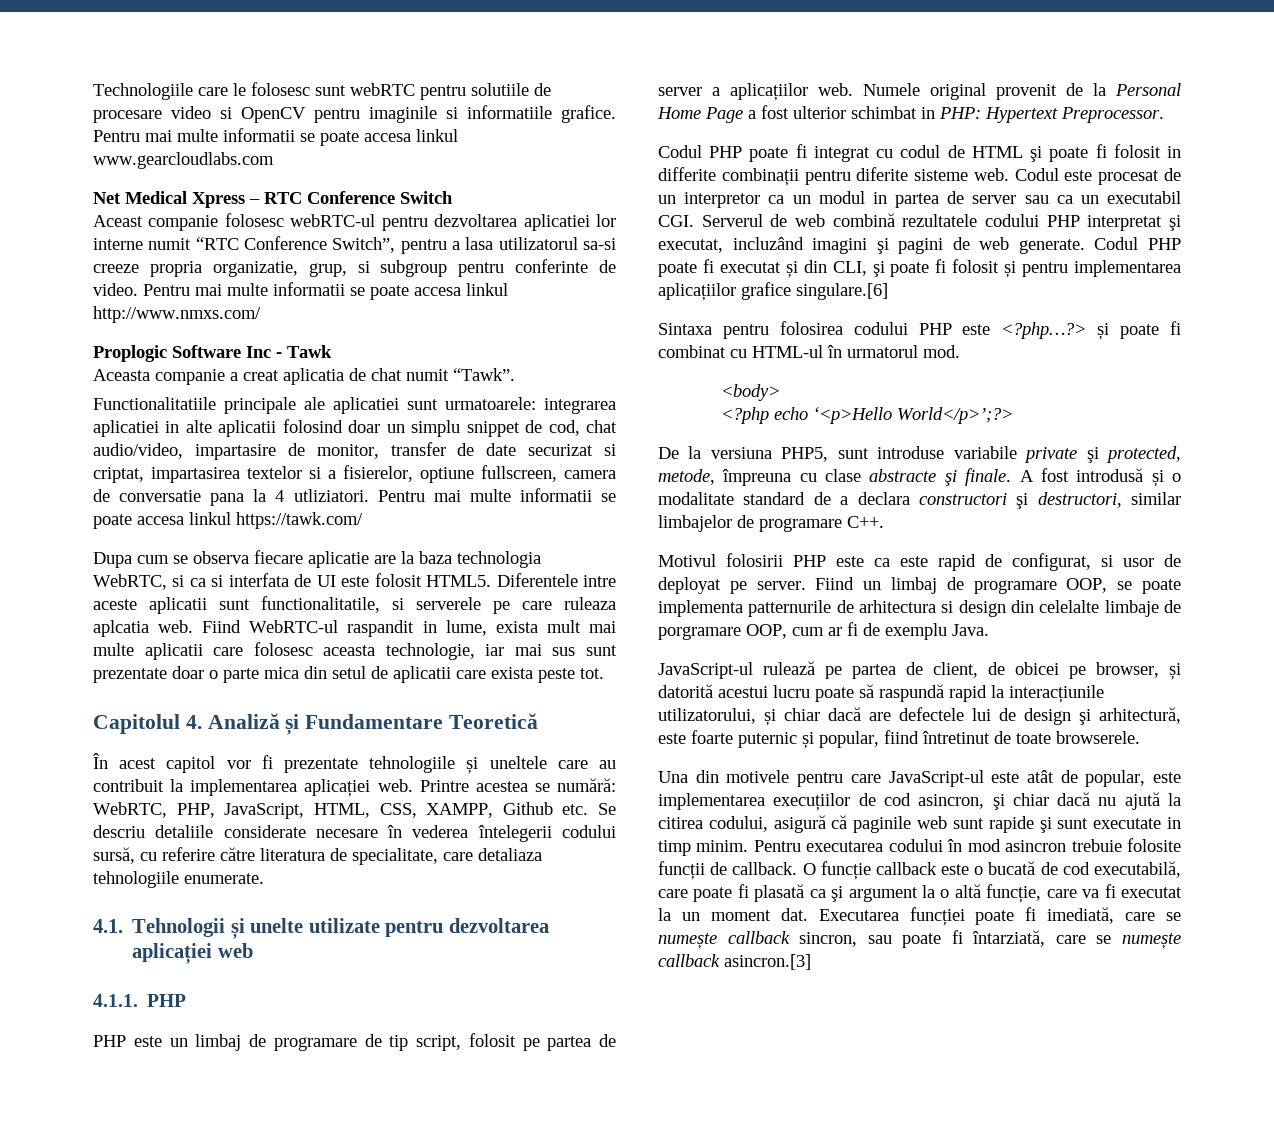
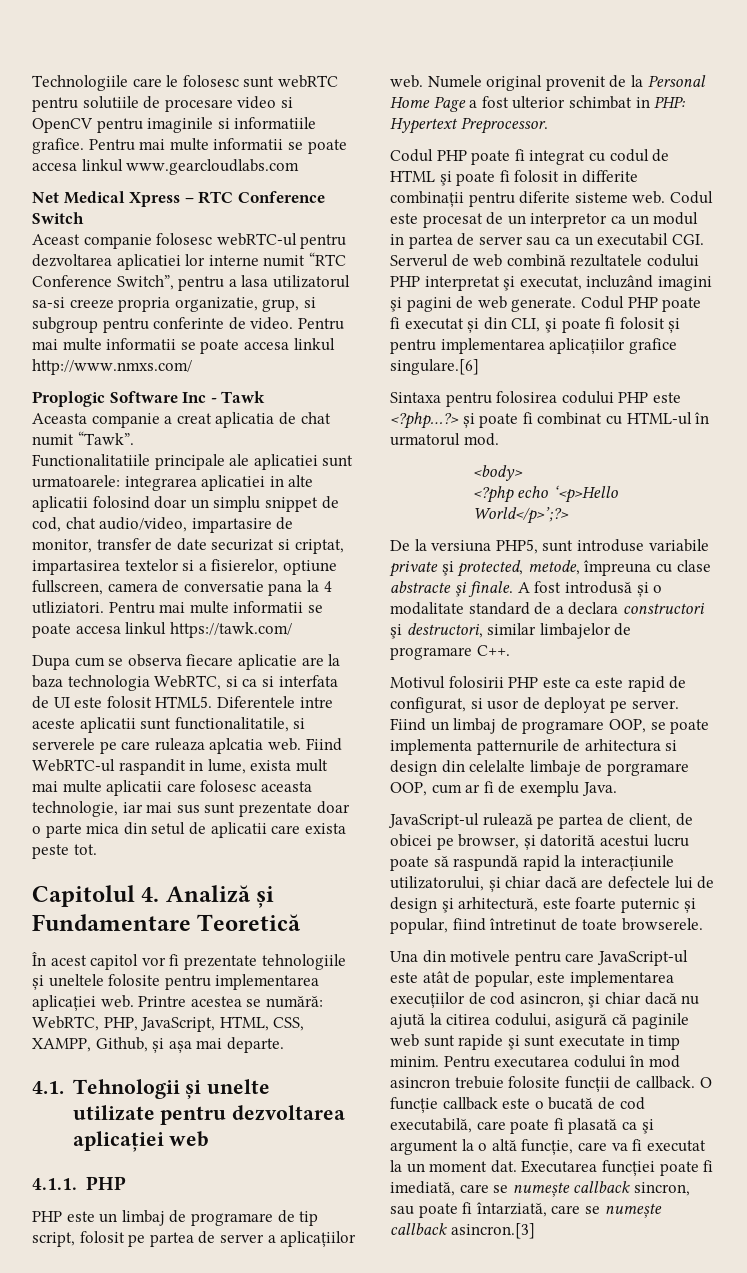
- În acest capitol vor fi prezentate tehnologiile și uneltele care au contribuit la implementarea aplicației web.
+ În acest capitol vor fi prezentate tehnologiile și uneltele folosite pentru implementarea aplicației web.
- Printre acestea se numără: WebRTC, PHP, JavaScript, HTML, CSS, XAMPP, Github etc. Se descriu detaliile considerate necesare în vederea întelegerii codului sursă, cu referire către literatura de specialitate, care detaliaza tehnologiile enumerate.
+ Printre acestea se numără: WebRTC, PHP, JavaScript, HTML, CSS, XAMPP, Github, și așa mai departe.

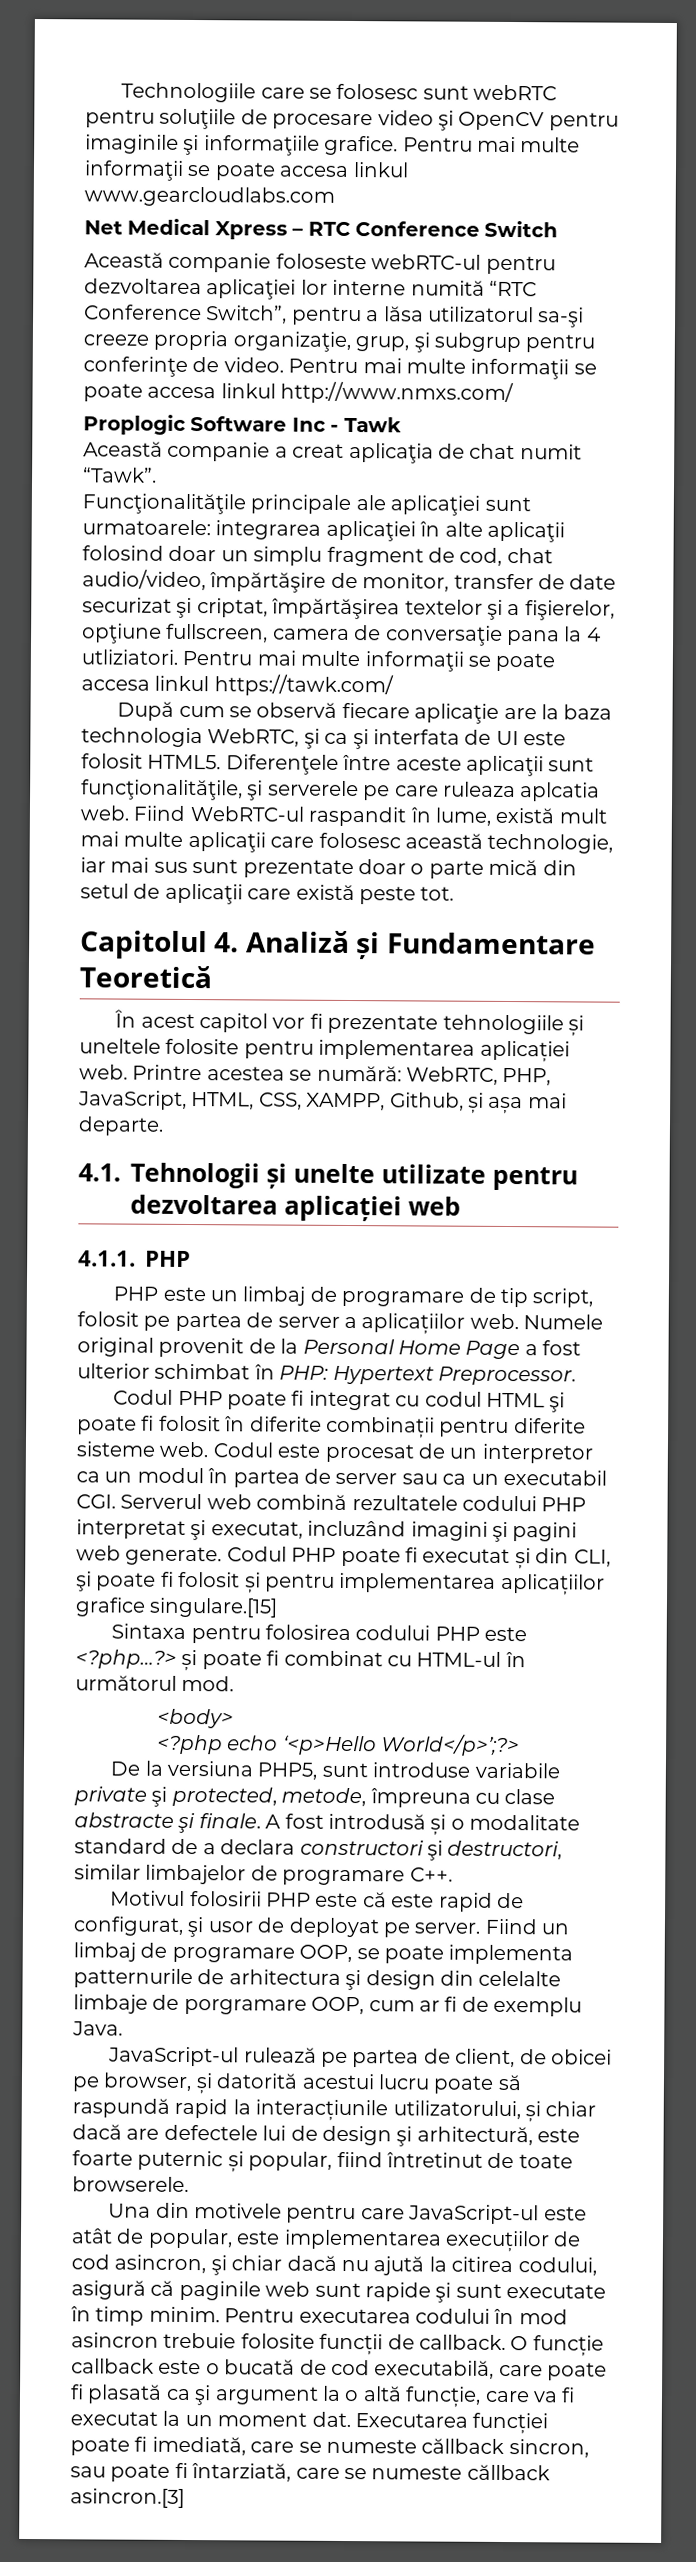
- Technologiile care le folosesc sunt webRTC pentru solutiile de procesare video si OpenCV pentru imaginile si informatiile grafice.
+ Technologiile care se folosesc sunt webRTC pentru soluţiile de procesare video şi OpenCV pentru imaginile şi informaţiile grafice.
- Pentru mai multe informatii se poate accesa linkul www.gearcloudlabs.com
+ Pentru mai multe informaţii se poate accesa linkul www.gearcloudlabs.com
- Aceast companie folosesc webRTC-ul pentru dezvoltarea aplicatiei lor interne numit “RTC Conference Switch”, pentru a lasa utilizatorul sa-si creeze propria organizatie, grup, si subgroup pentru conferinte de video.
+ Această companie foloseste webRTC-ul pentru dezvoltarea aplicaţiei lor interne numită “RTC Conference Switch”, pentru a lăsa utilizatorul sa-şi creeze propria organizaţie, grup, şi subgrup pentru conferinţe de video.
- Pentru mai multe informatii se poate accesa linkul http://www.nmxs.com/
+ Pentru mai multe informaţii se poate accesa linkul http://www.nmxs.com/
- Aceasta companie a creat aplicatia de chat numit “Tawk”.
+ Această companie a creat aplicaţia de chat numit “Tawk”.
- Functionalitatiile principale ale aplicatiei sunt urmatoarele: integrarea aplicatiei in alte aplicatii folosind doar un simplu snippet de cod, chat audio/video, impartasire de monitor, transfer de date securizat si criptat, impartasirea textelor si a fisierelor, optiune fullscreen, camera de conversatie pana la 4 utliziatori.
+ Funcţionalităţile principale ale aplicaţiei sunt urmatoarele: integrarea aplicaţiei în alte aplicaţii folosind doar un simplu fragment de cod, chat audio/video, împărtăşire de monitor, transfer de date securizat şi criptat, împărtăşirea textelor şi a fişierelor, opţiune fullscreen, camera de conversaţie pana la 4 utliziatori.
- Pentru mai multe informatii se poate accesa linkul https://tawk.com/
+ Pentru mai multe informaţii se poate accesa linkul https://tawk.com/
- Dupa cum se observa fiecare aplicatie are la baza technologia WebRTC, si ca si interfata de UI este folosit HTML5.
+ După cum se observă fiecare aplicaţie are la baza technologia WebRTC, şi ca şi interfata de UI este folosit HTML5.
- Diferentele intre aceste aplicatii sunt functionalitatile, si serverele pe care ruleaza aplcatia web.
+ Diferenţele între aceste aplicaţii sunt funcţionalităţile, şi serverele pe care ruleaza aplcatia web.
- Fiind WebRTC-ul raspandit in lume, exista mult mai multe aplicatii care folosesc aceasta technologie, iar mai sus sunt prezentate doar o parte mica din setul de aplicatii care exista peste tot.
+ Fiind WebRTC-ul raspandit în lume, există mult mai multe aplicaţii care folosesc această technologie, iar mai sus sunt prezentate doar o parte mică din setul de aplicaţii care există peste tot.
- Numele original provenit de la Personal Home Page a fost ulterior schimbat in PHP: Hypertext Preprocessor.
+ Numele original provenit de la Personal Home Page a fost ulterior schimbat în PHP: Hypertext Preprocessor.
- Codul PHP poate fi integrat cu codul de HTML şi poate fi folosit in differite combinații pentru diferite sisteme web.
+ Codul PHP poate fi integrat cu codul HTML şi poate fi folosit în diferite combinații pentru diferite sisteme web.
- Codul este procesat de un interpretor ca un modul in partea de server sau ca un executabil CGI. Serverul de web combină rezultatele codului PHP interpretat şi executat, incluzând imagini şi pagini de web generate.
+ Codul este procesat de un interpretor ca un modul în partea de server sau ca un executabil CGI. Serverul web combină rezultatele codului PHP interpretat şi executat, incluzând imagini şi pagini web generate.
- Codul PHP poate fi executat și din CLI, şi poate fi folosit și pentru implementarea aplicațiilor grafice singulare.[6]
+ Codul PHP poate fi executat și din CLI, şi poate fi folosit și pentru implementarea aplicațiilor grafice singulare.[15]
- Sintaxa pentru folosirea codului PHP este <?php…?> și poate fi combinat cu HTML-ul în urmatorul mod.
+ Sintaxa pentru folosirea codului PHP este <?php…?> și poate fi combinat cu HTML-ul în următorul mod.
- Motivul folosirii PHP este ca este rapid de configurat, si usor de deployat pe server.
+ Motivul folosirii PHP este că este rapid de configurat, şi usor de deployat pe server.
- Fiind un limbaj de programare OOP, se poate implementa patternurile de arhitectura si design din celelalte limbaje de porgramare OOP, cum ar fi de exemplu Java.
+ Fiind un limbaj de programare OOP, se poate implementa patternurile de arhitectura şi design din celelalte limbaje de porgramare OOP, cum ar fi de exemplu Java.
- Una din motivele pentru care JavaScript-ul este atât de popular, este implementarea execuțiilor de cod asincron, şi chiar dacă nu ajută la citirea codului, asigură că paginile web sunt rapide şi sunt executate in timp minim.
+ Una din motivele pentru care JavaScript-ul este atât de popular, este implementarea execuțiilor de cod asincron, şi chiar dacă nu ajută la citirea codului, asigură că paginile web sunt rapide şi sunt executate în timp minim.
- Executarea funcției poate fi imediată, care se numește callback sincron, sau poate fi întarziată, care se numește callback asincron.[3]
+ Executarea funcției poate fi imediată, care se numeste căllback sincron, sau poate fi întarziată, care se numeste căllback asincron.[3]

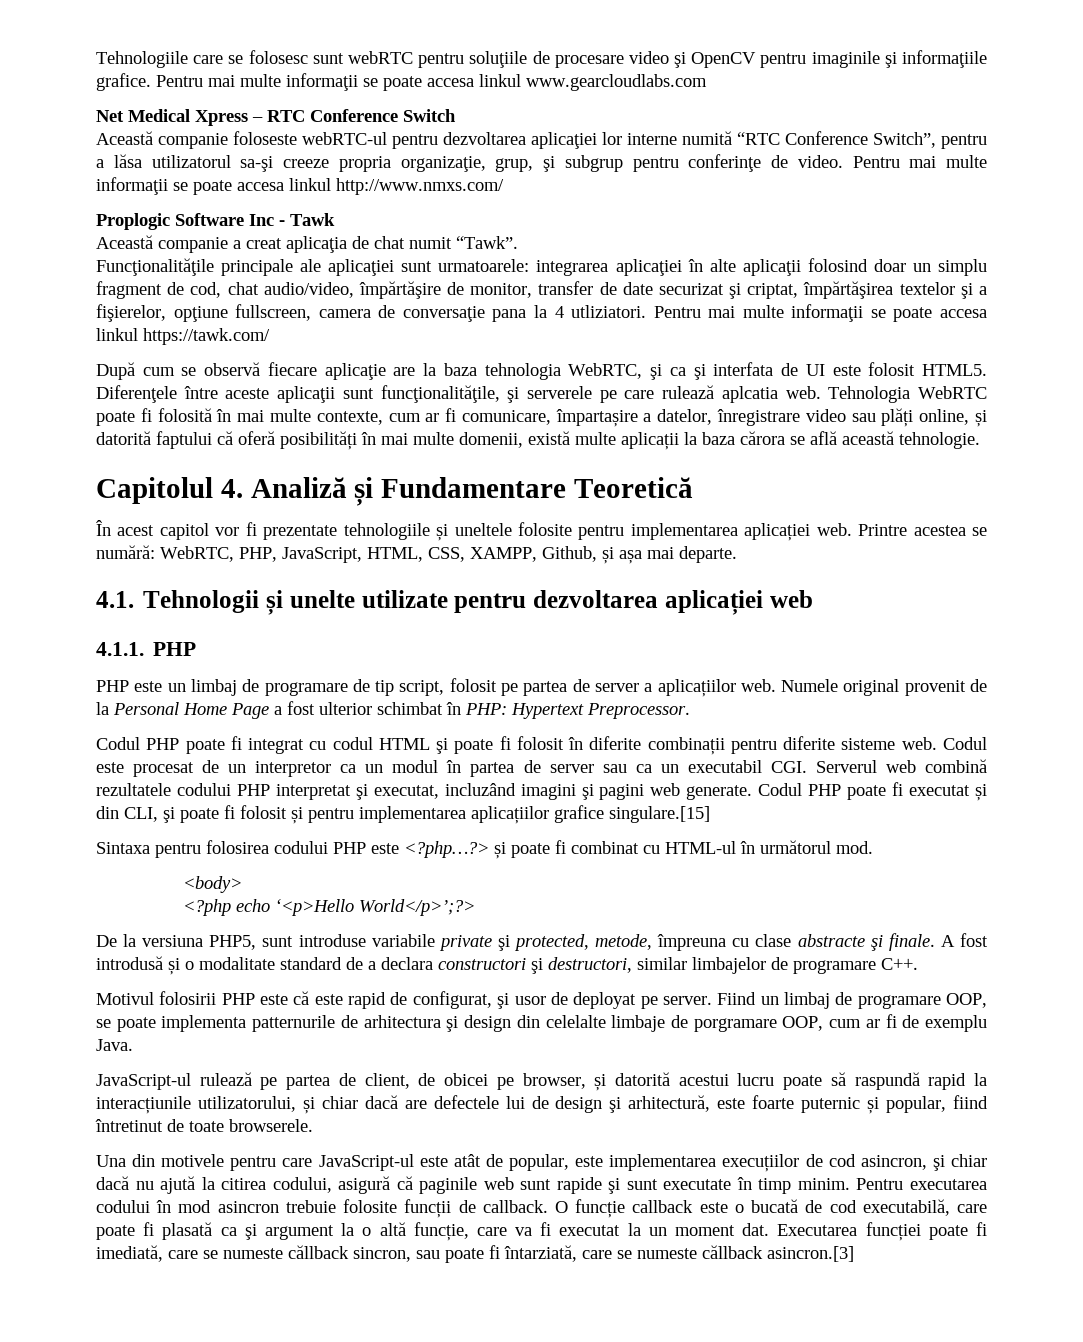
- Technologiile care se folosesc sunt webRTC pentru soluţiile de procesare video şi OpenCV pentru imaginile şi informaţiile grafice.
+ Tehnologiile care se folosesc sunt webRTC pentru soluţiile de procesare video şi OpenCV pentru imaginile şi informaţiile grafice.
- După cum se observă fiecare aplicaţie are la baza technologia WebRTC, şi ca şi interfata de UI este folosit HTML5.
+ După cum se observă fiecare aplicaţie are la baza tehnologia WebRTC, şi ca şi interfata de UI este folosit HTML5.
- Diferenţele între aceste aplicaţii sunt funcţionalităţile, şi serverele pe care ruleaza aplcatia web.
+ Diferenţele între aceste aplicaţii sunt funcţionalităţile, şi serverele pe care rulează aplcatia web.
- Fiind WebRTC-ul raspandit în lume, există mult mai multe aplicaţii care folosesc această technologie, iar mai sus sunt prezentate doar o parte mică din setul de aplicaţii care există peste tot.
+ Tehnologia WebRTC poate fi folosită în mai multe contexte, cum ar fi comunicare, împartașire a datelor, înregistrare video sau plăți online, și datorită faptului că oferă posibilități în mai multe domenii, există multe aplicații la baza cărora se află această tehnologie.

